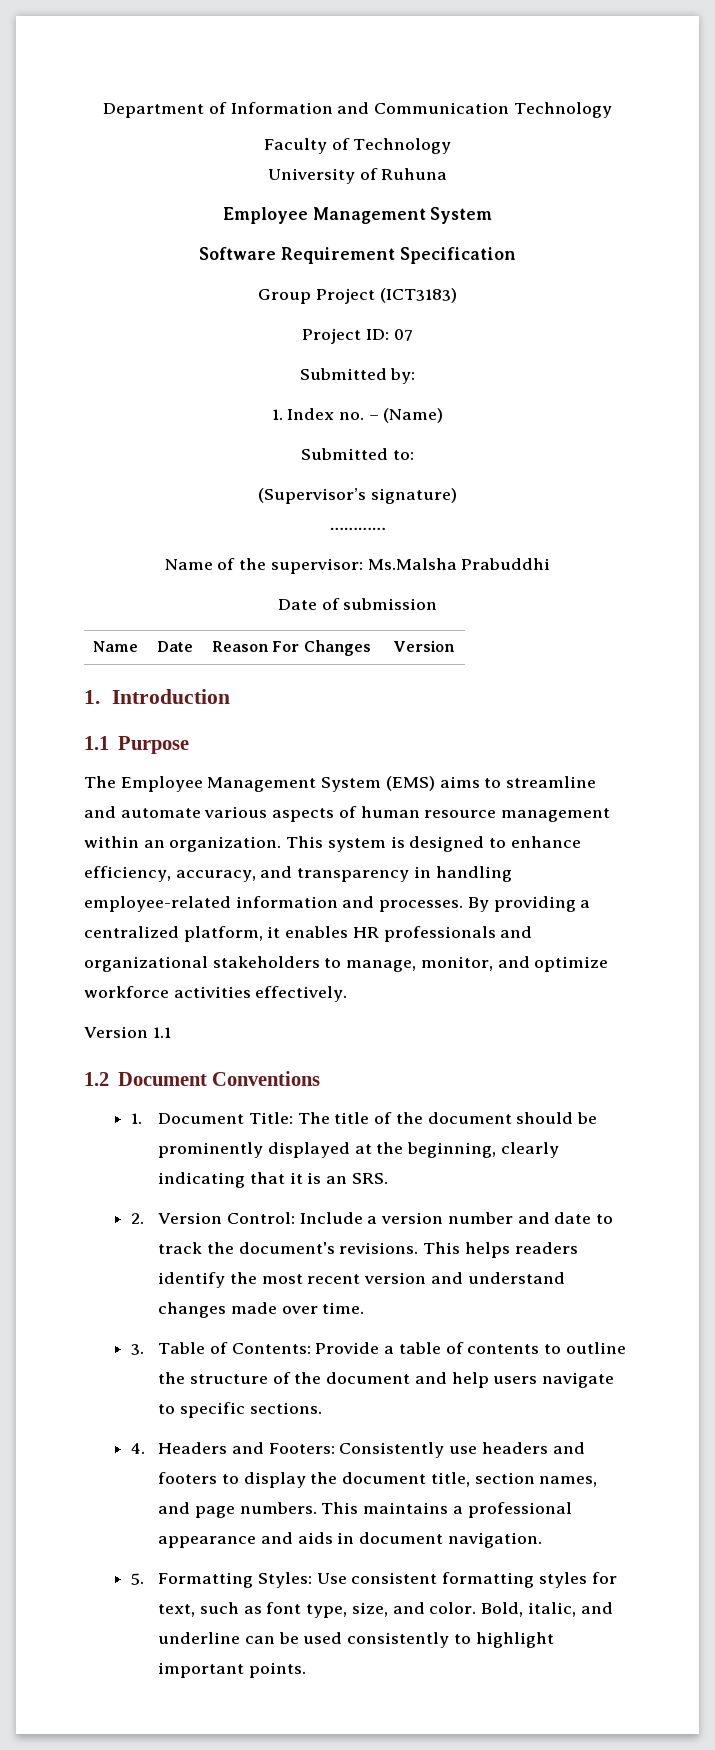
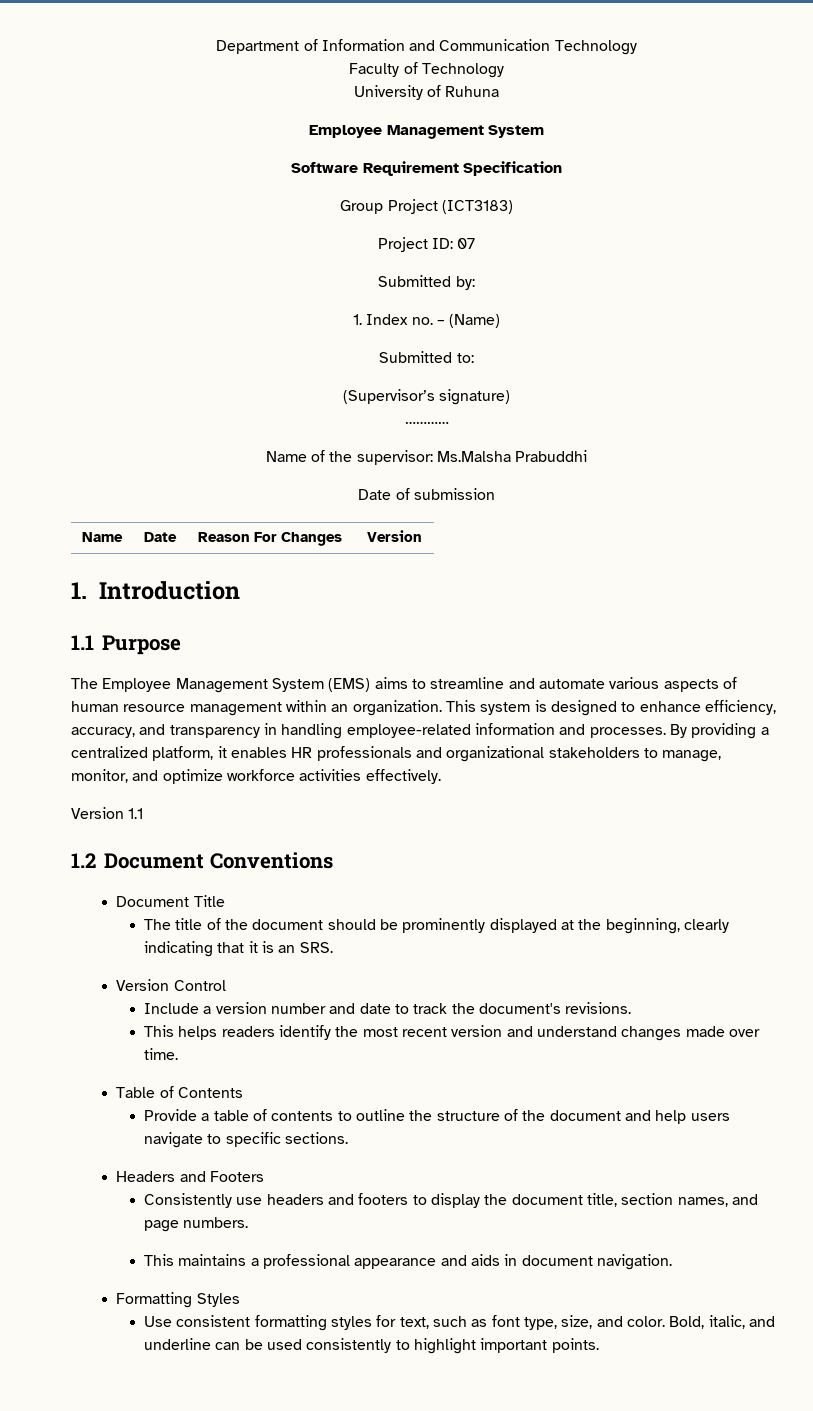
- 1. Document Title: The title of the document should be prominently displayed at the beginning, clearly indicating that it is an SRS.
+ Document Title
+ The title of the document should be prominently displayed at the beginning, clearly indicating that it is an SRS.
- 2. Version Control: Include a version number and date to track the document's revisions. This helps readers identify the most recent version and understand changes made over time.
+ Version Control
+ Include a version number and date to track the document's revisions.
+ This helps readers identify the most recent version and understand changes made over time.
- 3. Table of Contents: Provide a table of contents to outline the structure of the document and help users navigate to specific sections.
+ Table of Contents
+ Provide a table of contents to outline the structure of the document and help users navigate to specific sections.
- 4. Headers and Footers: Consistently use headers and footers to display the document title, section names, and page numbers. This maintains a professional appearance and aids in document navigation.
+ Headers and Footers
+ Consistently use headers and footers to display the document title, section names, and page numbers.
+ This maintains a professional appearance and aids in document navigation.
- 5. Formatting Styles: Use consistent formatting styles for text, such as font type, size, and color.
+ Formatting Styles
+ Use consistent formatting styles for text, such as font type, size, and color.

